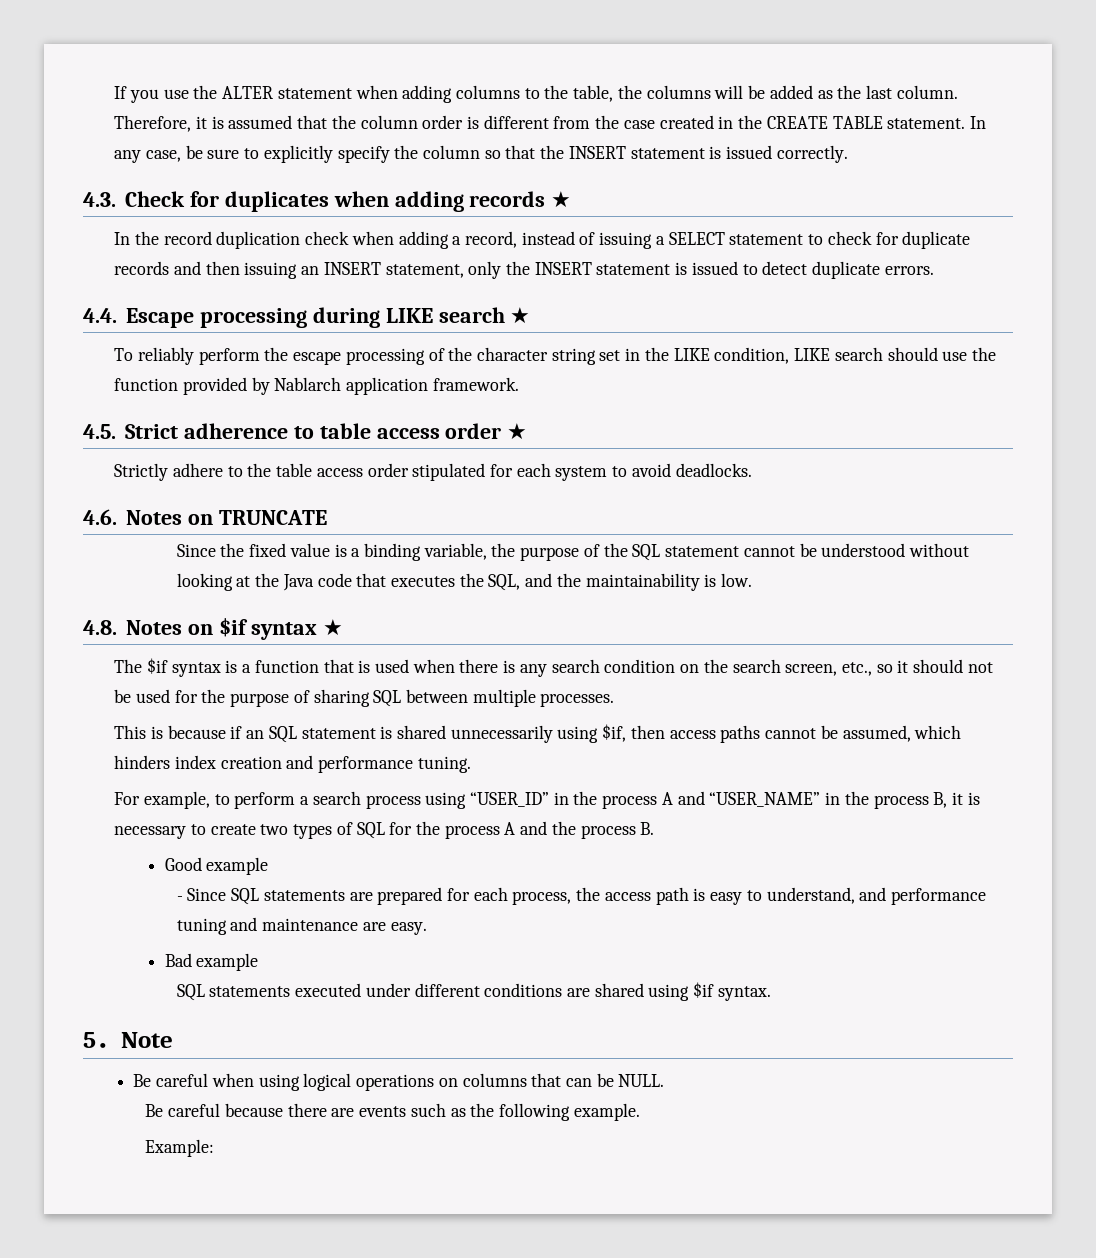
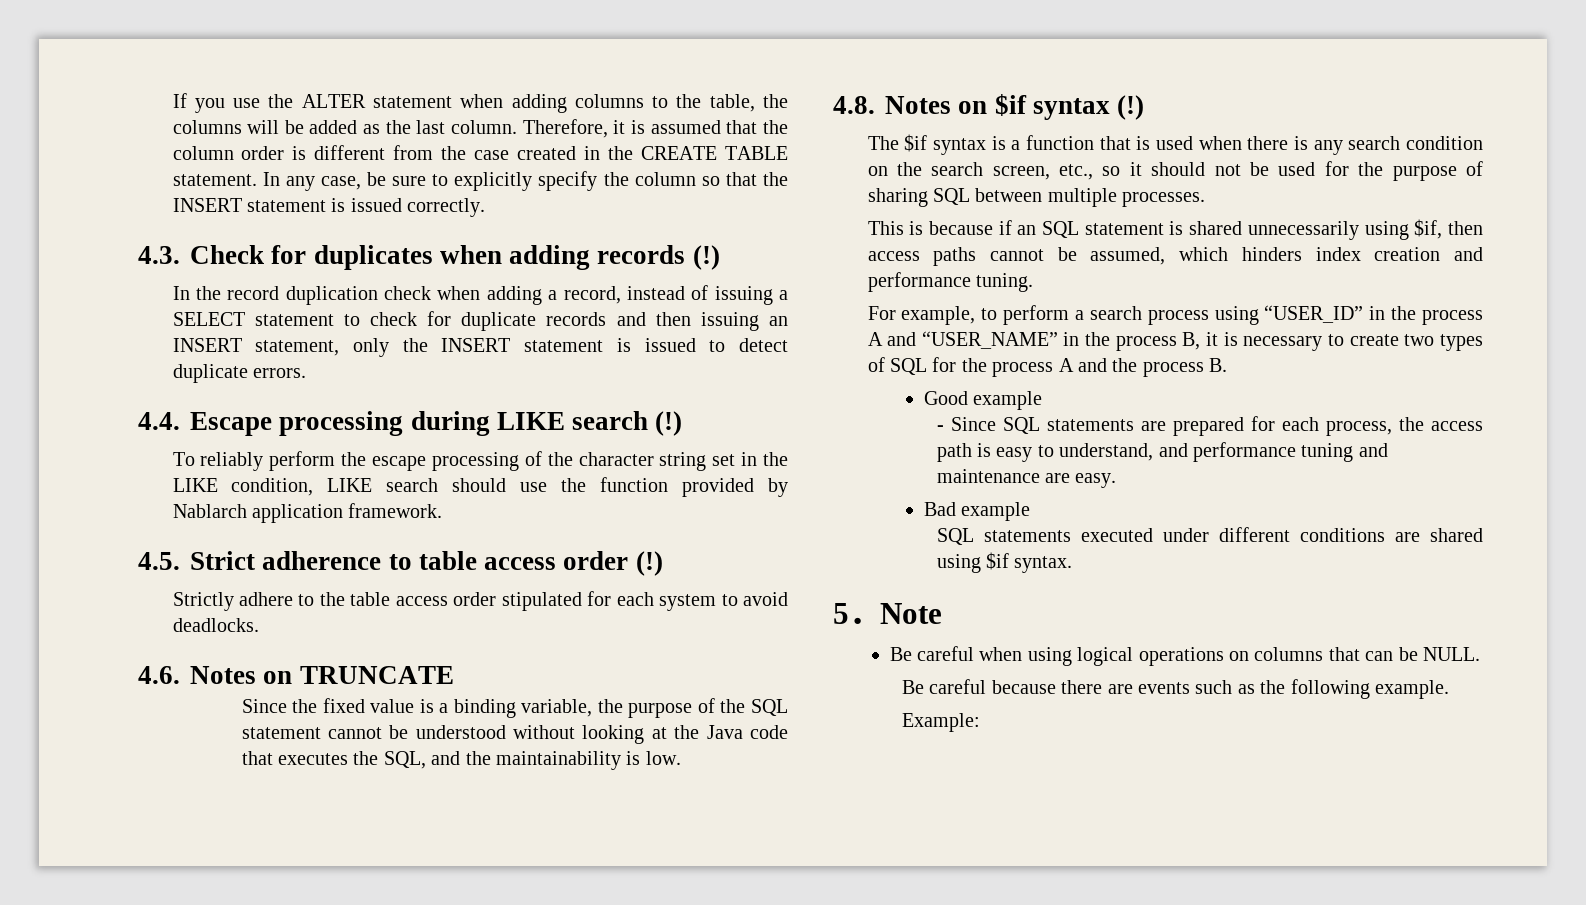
- 4.3. Check for duplicates when adding records ★
+ 4.3. Check for duplicates when adding records (!)
- 4.4. Escape processing during LIKE search ★
+ 4.4. Escape processing during LIKE search (!)
- 4.5. Strict adherence to table access order ★
+ 4.5. Strict adherence to table access order (!)
- 4.8. Notes on $if syntax ★
+ 4.8. Notes on $if syntax (!)

